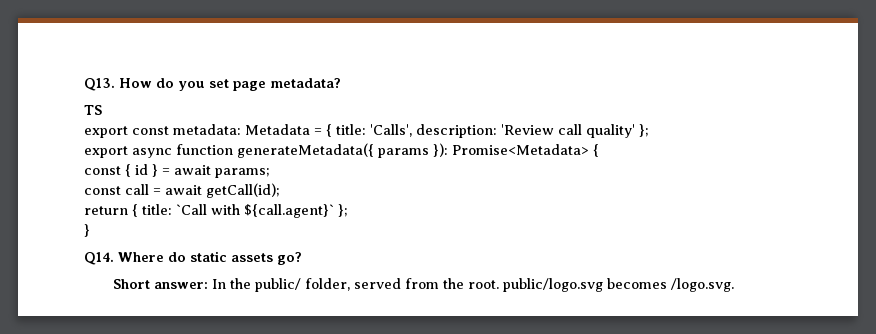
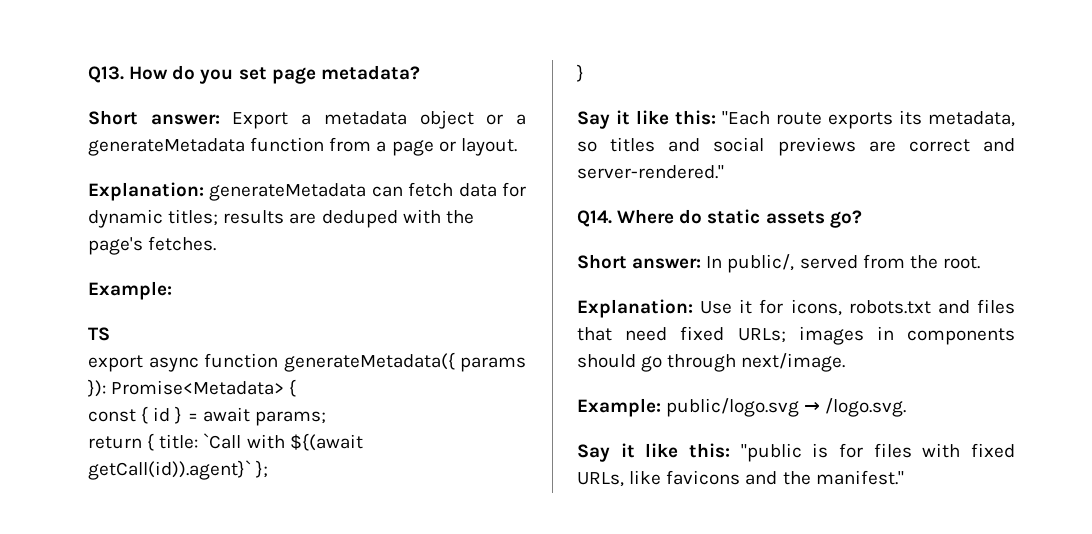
+ Short answer: Export a metadata object or a generateMetadata function from a page or layout.
+ Explanation: generateMetadata can fetch data for dynamic titles; results are deduped with the page's fetches.
+ Example:
  TS
- export const metadata: Metadata = { title: 'Calls', description: 'Review call quality' };
- const call = await getCall(id);
- return { title: `Call with ${call.agent}` };
+ return { title: `Call with ${(await getCall(id)).agent}` };
+ Say it like this: "Each route exports its metadata, so titles and social previews are correct and server-rendered."
- Short answer: In the public/ folder, served from the root. public/logo.svg becomes /logo.svg.
+ Short answer: In public/, served from the root.
+ Explanation: Use it for icons, robots.txt and files that need fixed URLs; images in components should go through next/image.
+ Example: public/logo.svg → /logo.svg.
+ Say it like this: "public is for files with fixed URLs, like favicons and the manifest."

